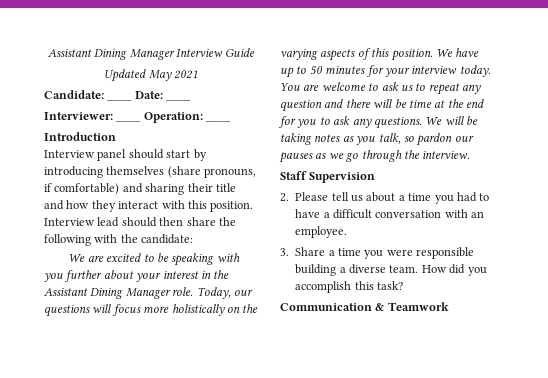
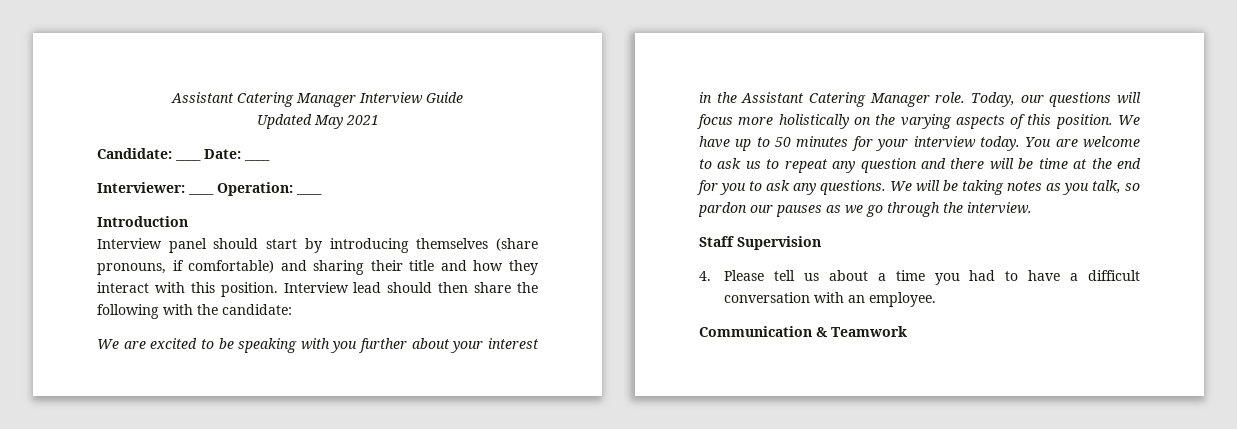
- Assistant Dining Manager Interview Guide
+ Assistant Catering Manager Interview Guide
- We are excited to be speaking with you further about your interest in the Assistant Dining Manager role.
+ We are excited to be speaking with you further about your interest in the Assistant Catering Manager role.
- 2. Please tell us about a time you had to have a difficult conversation with an employee.
+ 4. Please tell us about a time you had to have a difficult conversation with an employee.
- 3. Share a time you were responsible building a diverse team. How did you accomplish this task?

